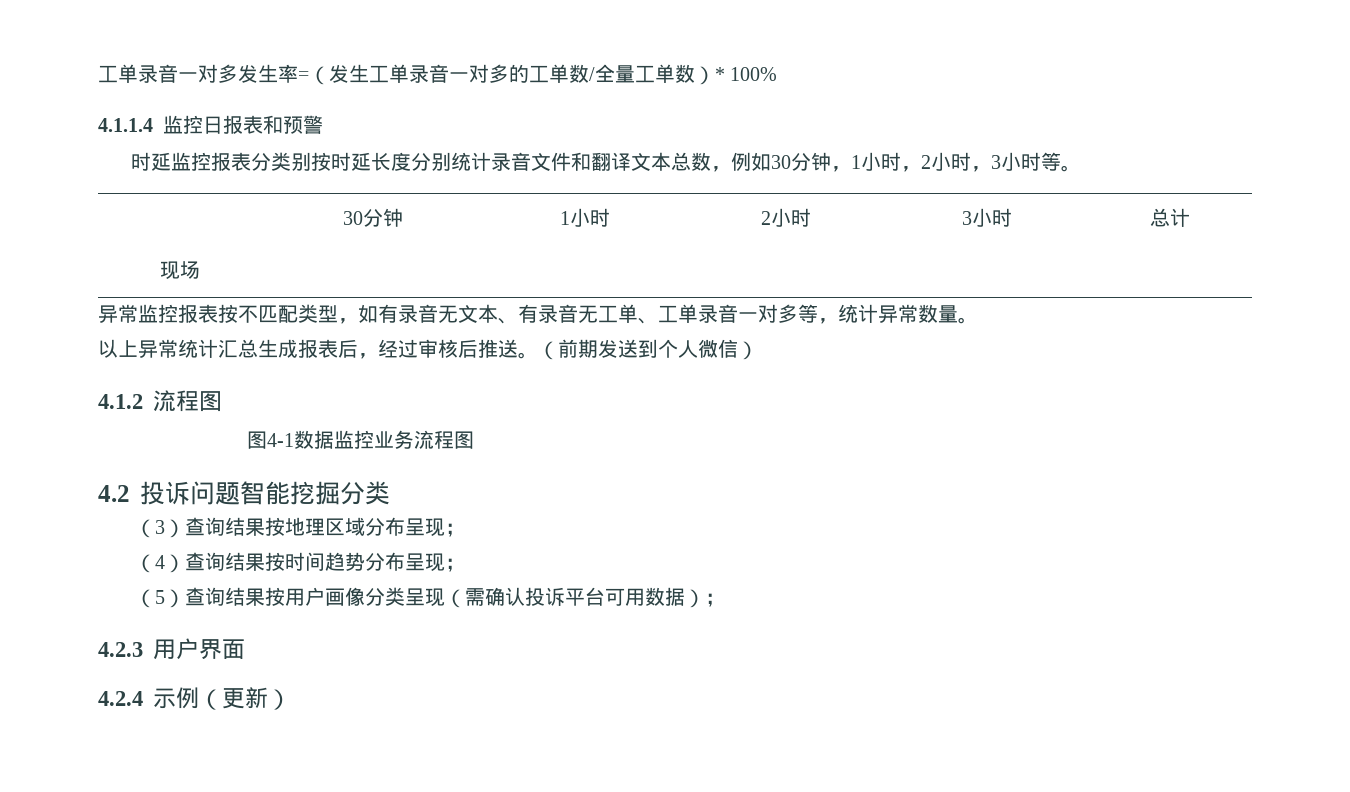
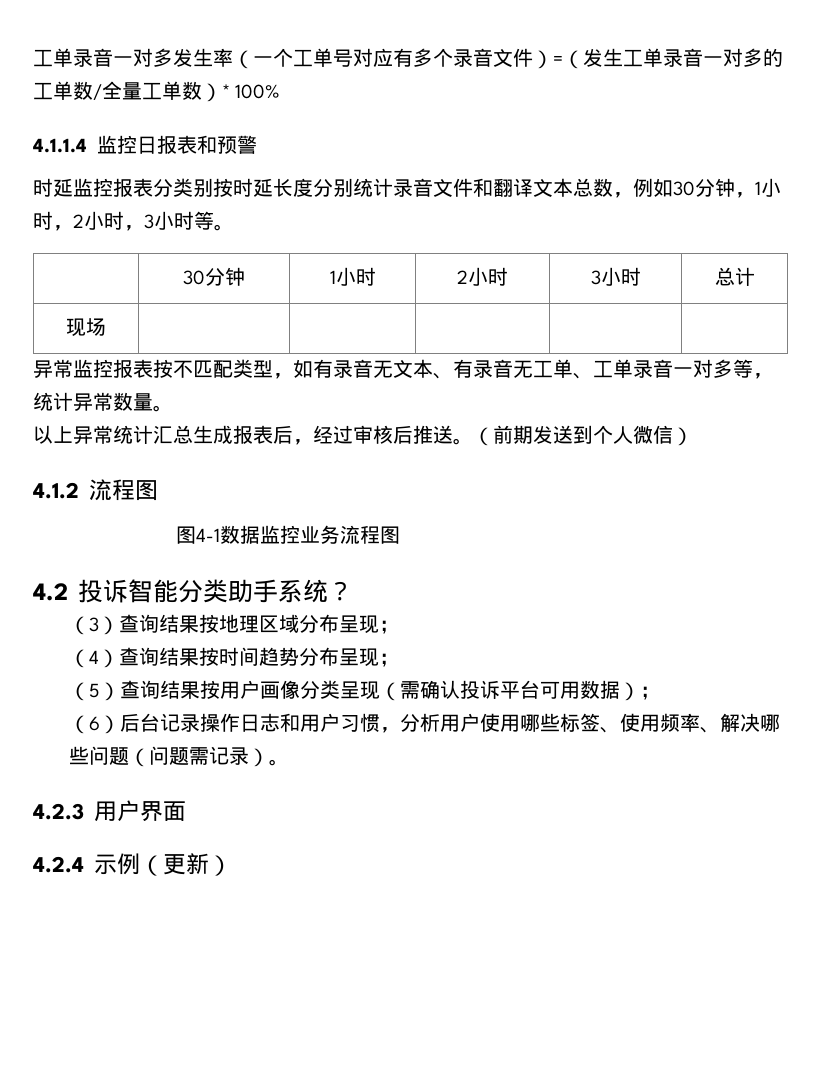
- 工单录音一对多发生率=（发生工单录音一对多的工单数/全量工单数）* 100%
+ 工单录音一对多发生率（一个工单号对应有多个录音文件）=（发生工单录音一对多的工单数/全量工单数）* 100%
- 4.2投诉问题智能挖掘分类
+ 4.2投诉智能分类助手系统？
+ （6）后台记录操作日志和用户习惯，分析用户使用哪些标签、使用频率、解决哪些问题（问题需记录）。

